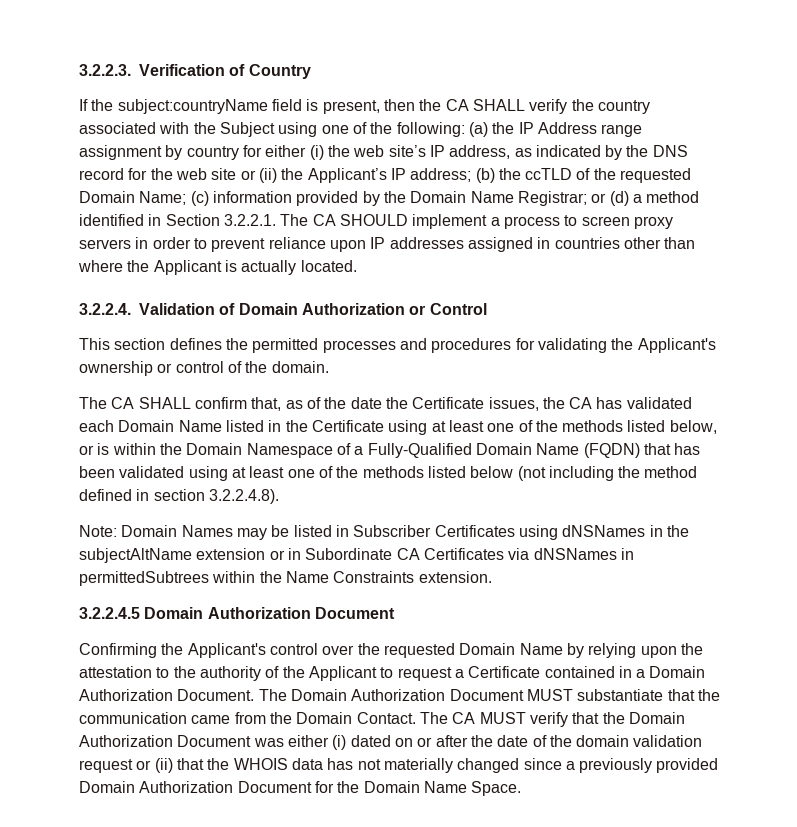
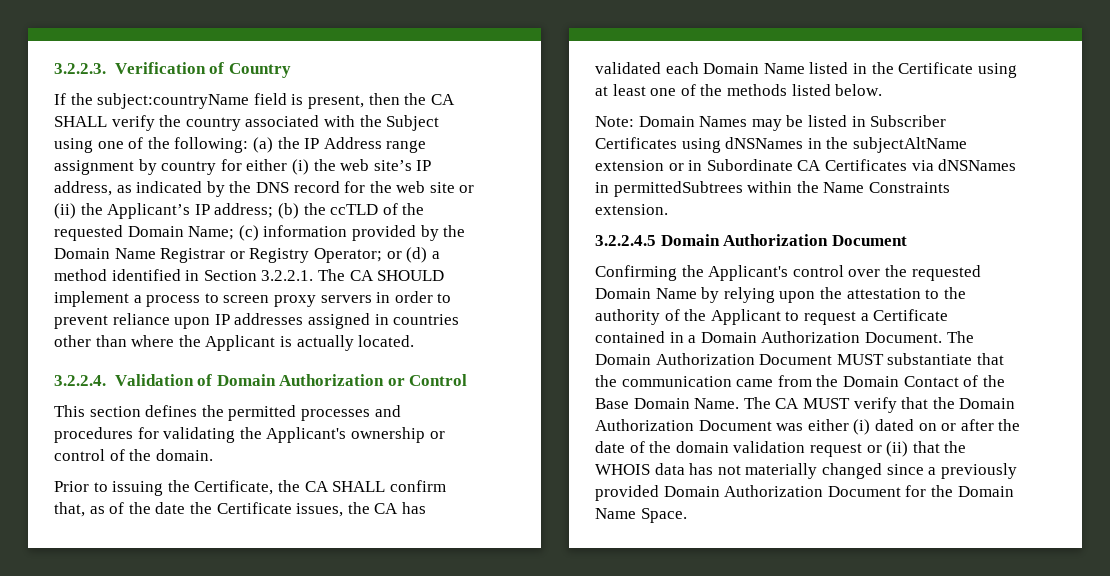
- (c) information provided by the Domain Name Registrar;
+ (c) information provided by the Domain Name Registrar or Registry Operator;
- The CA SHALL confirm that, as of the date the Certificate issues, the CA has validated each Domain Name listed in the Certificate using at least one of the methods listed below, or is within the Domain Namespace of a Fully-Qualified Domain Name (FQDN) that has been validated using at least one of the methods listed below (not including the method defined in section 3.2.2.4.8).
+ Prior to issuing the Certificate, the CA SHALL confirm that, as of the date the Certificate issues, the CA has validated each Domain Name listed in the Certificate using at least one of the methods listed below.
- The Domain Authorization Document MUST substantiate that the communication came from the Domain Contact.
+ The Domain Authorization Document MUST substantiate that the communication came from the Domain Contact of the Base Domain Name.

